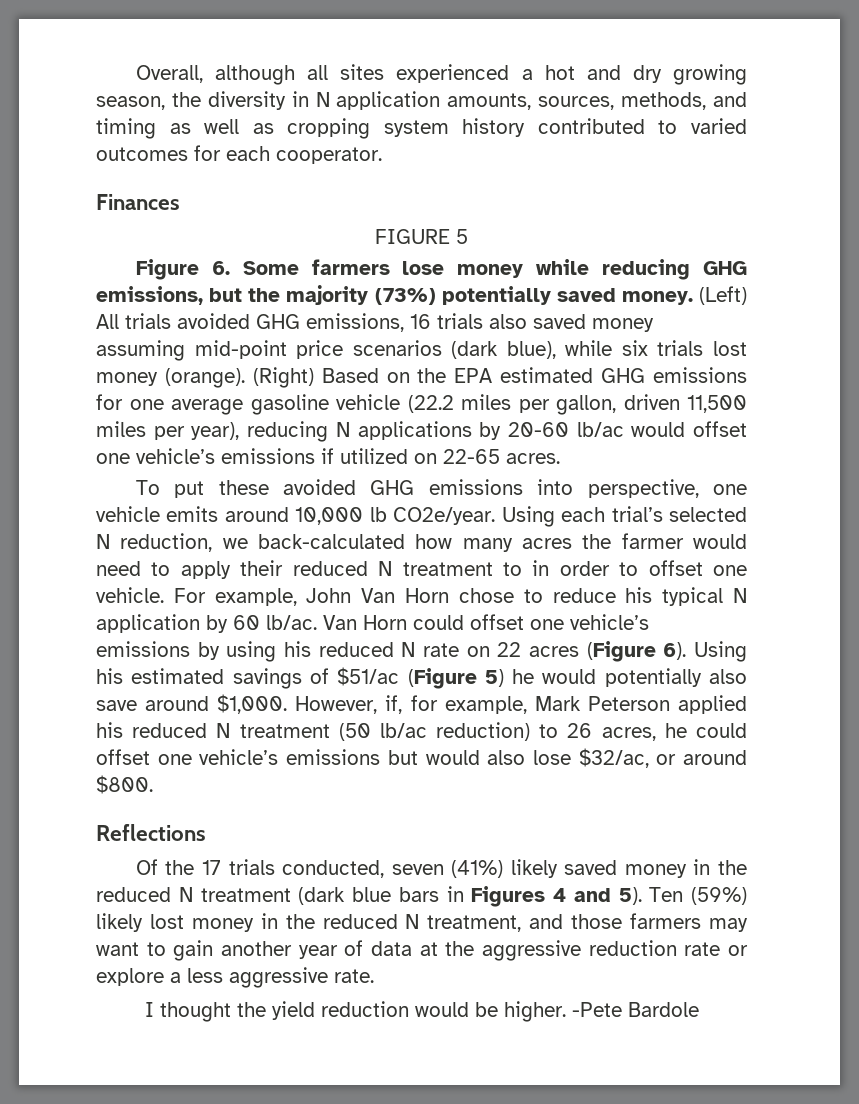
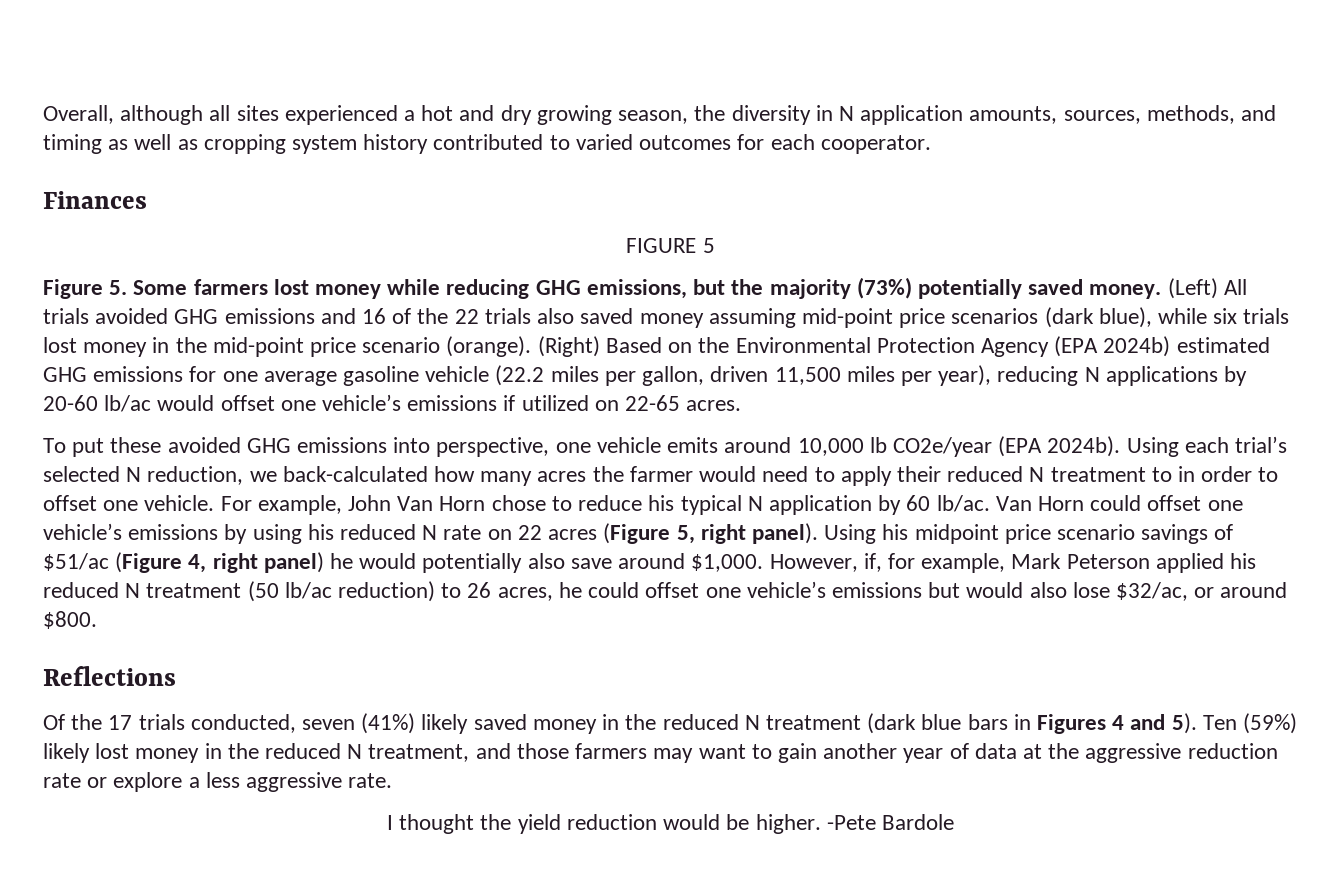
- Figure 6. Some farmers lose money while reducing GHG emissions, but the majority (73%) potentially saved money.
+ Figure 5. Some farmers lost money while reducing GHG emissions, but the majority (73%) potentially saved money.
- (Left) All trials avoided GHG emissions, 16 trials also saved money assuming mid-point price scenarios (dark blue), while six trials lost money (orange).
+ (Left) All trials avoided GHG emissions and 16 of the 22 trials also saved money assuming mid-point price scenarios (dark blue), while six trials lost money in the mid-point price scenario (orange).
- (Right) Based on the EPA estimated GHG emissions for one average gasoline vehicle (22.2 miles per gallon, driven 11,500 miles per year), reducing N applications by 20-60 lb/ac would offset one vehicle’s emissions if utilized on 22-65 acres.
+ (Right) Based on the Environmental Protection Agency (EPA 2024b) estimated GHG emissions for one average gasoline vehicle (22.2 miles per gallon, driven 11,500 miles per year), reducing N applications by 20-60 lb/ac would offset one vehicle’s emissions if utilized on 22-65 acres.
- To put these avoided GHG emissions into perspective, one vehicle emits around 10,000 lb CO2e/year.
+ To put these avoided GHG emissions into perspective, one vehicle emits around 10,000 lb CO2e/year (EPA 2024b).
- Van Horn could offset one vehicle’s emissions by using his reduced N rate on 22 acres (Figure 6). Using his estimated savings of $51/ac (Figure 5) he would potentially also save around $1,000.
+ Van Horn could offset one vehicle’s emissions by using his reduced N rate on 22 acres (Figure 5, right panel). Using his midpoint price scenario savings of $51/ac (Figure 4, right panel) he would potentially also save around $1,000.

